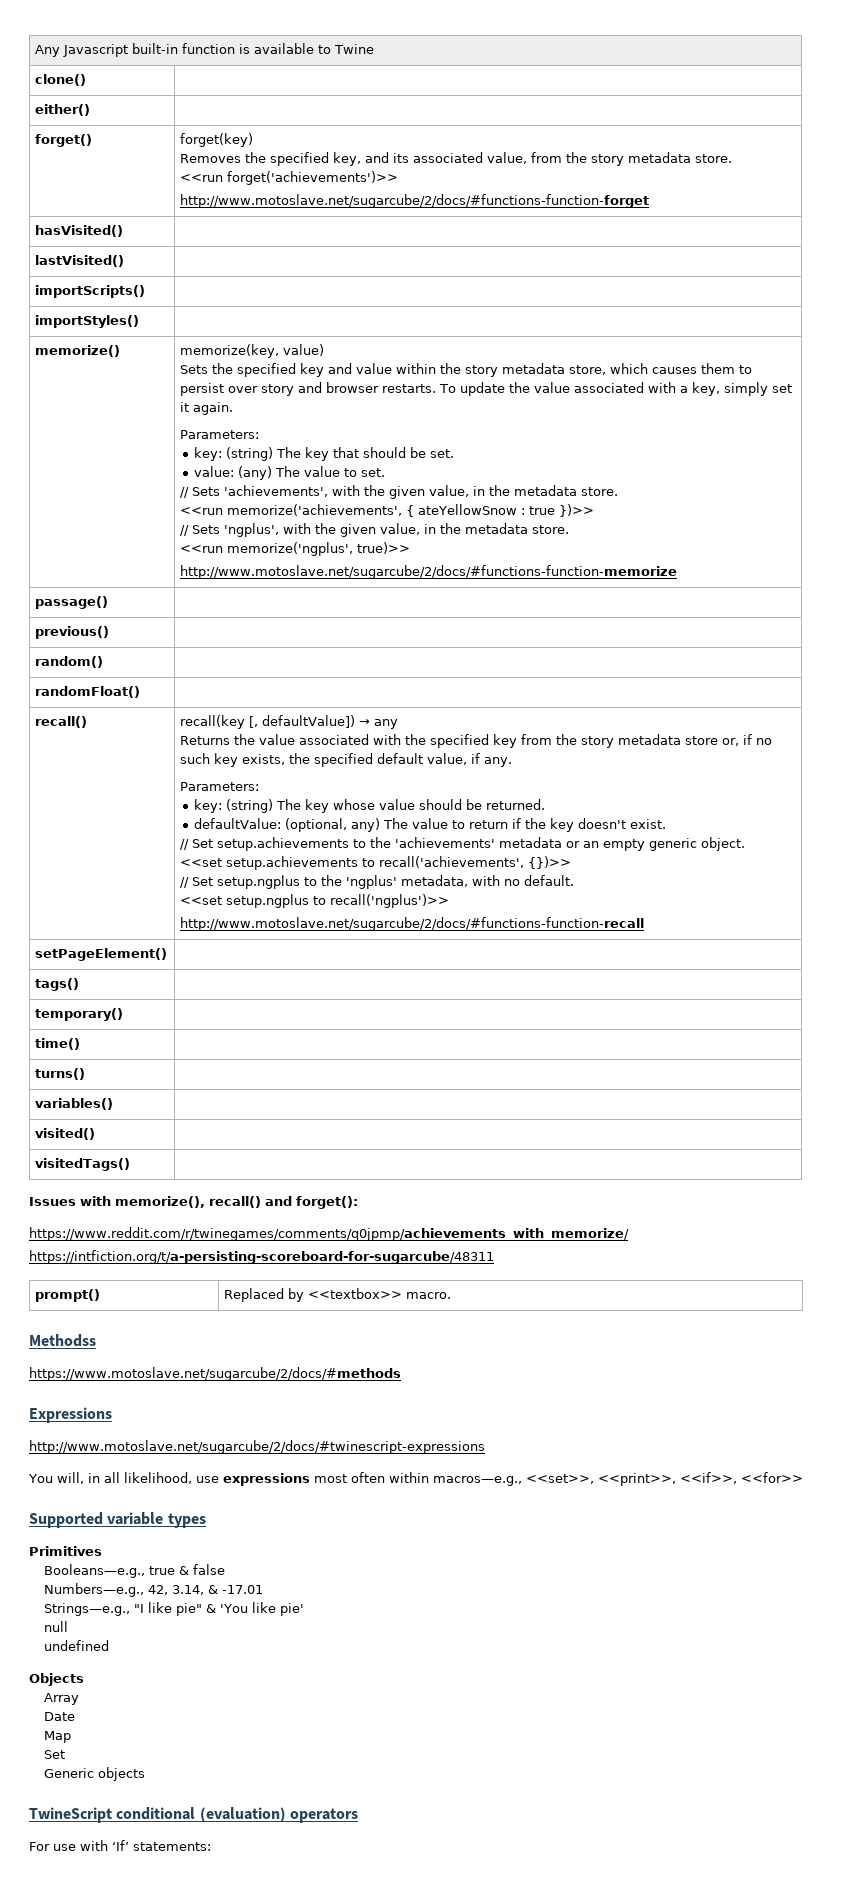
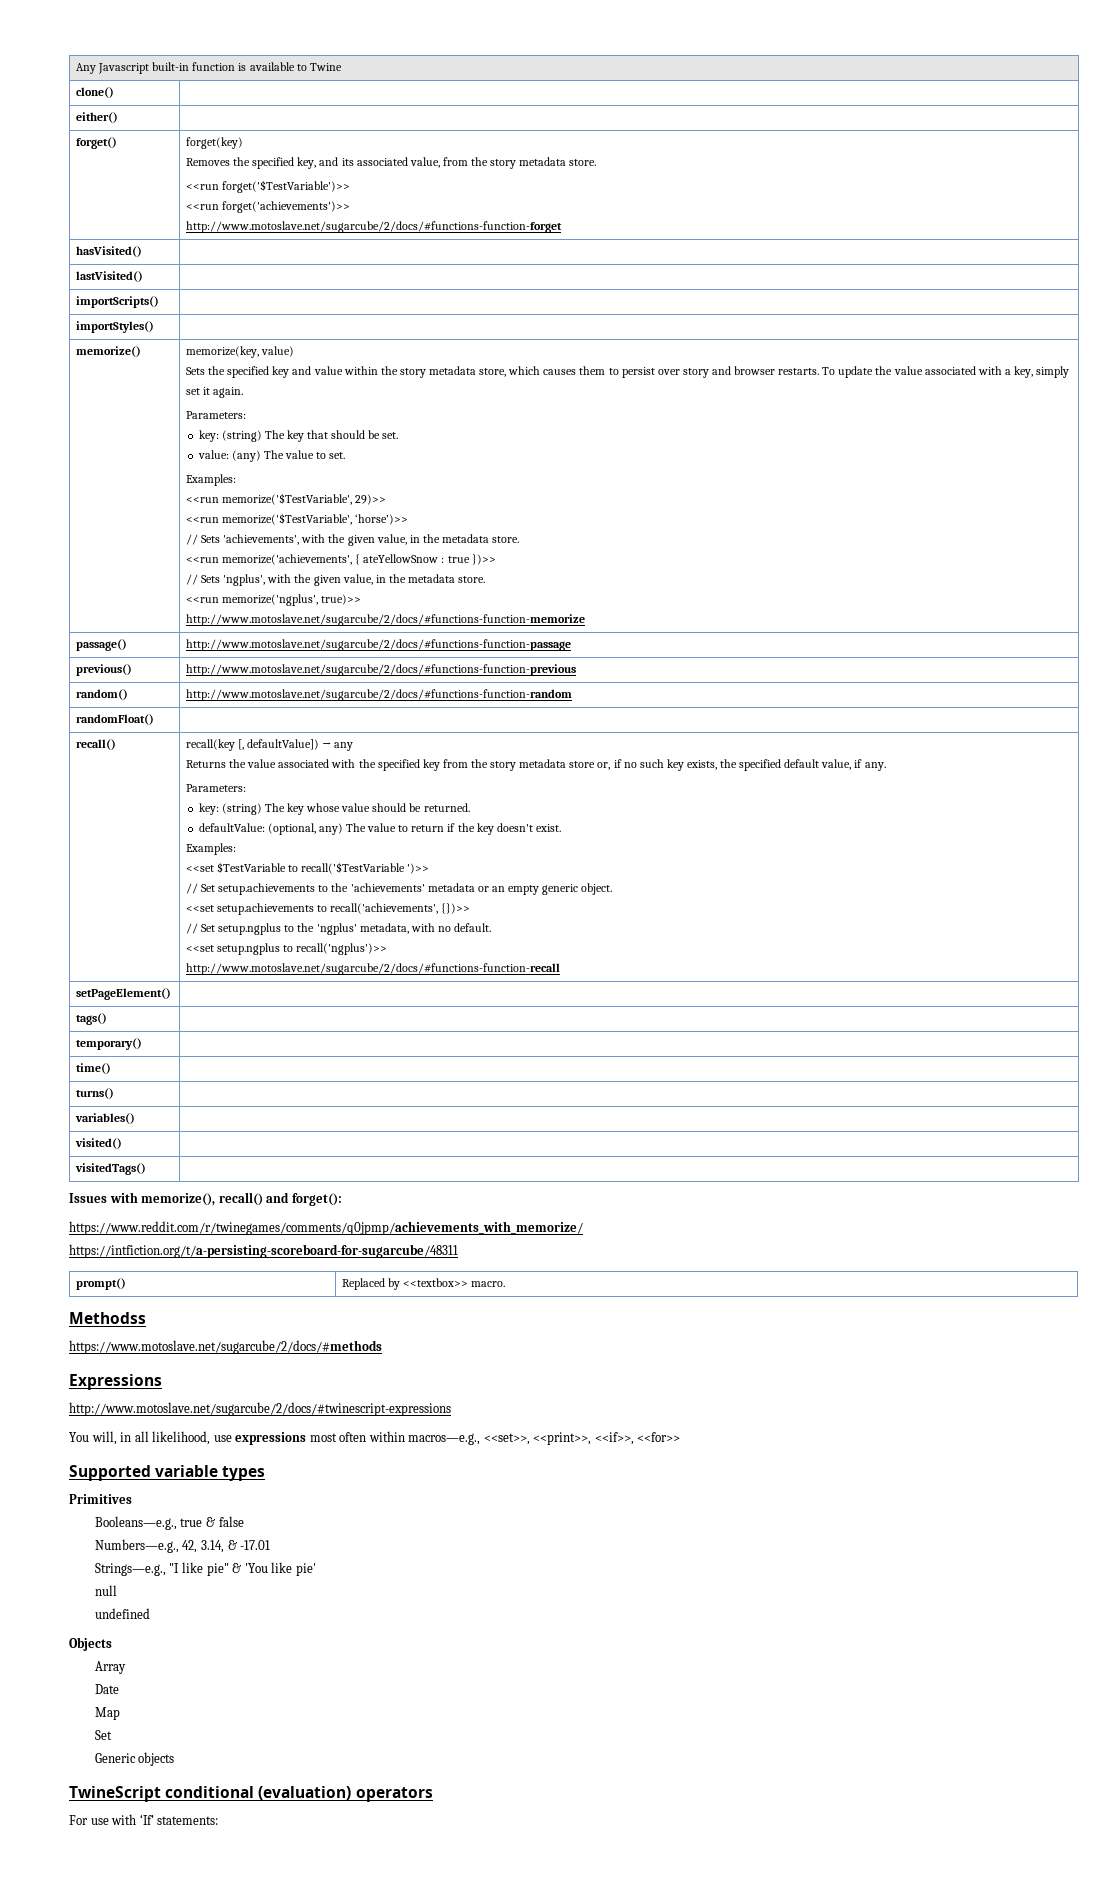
  forget() | forget(key)
  Removes the specified key, and its associated value, from the story metadata store.
+ <<run forget('$TestVariable')>>
  value: (any) The value to set.
+ Examples:
+ <<run memorize('$TestVariable', 29)>>
+ <<run memorize('$TestVariable', ‘horse’)>>
- passage() |
+ passage() | http://www.motoslave.net/sugarcube/2/docs/#functions-function-passage
- previous() |
+ previous() | http://www.motoslave.net/sugarcube/2/docs/#functions-function-previous
- random() |
+ random() | http://www.motoslave.net/sugarcube/2/docs/#functions-function-random
  defaultValue: (optional, any) The value to return if the key doesn't exist.
+ Examples:
+ <<set $TestVariable to recall('$TestVariable ')>>

